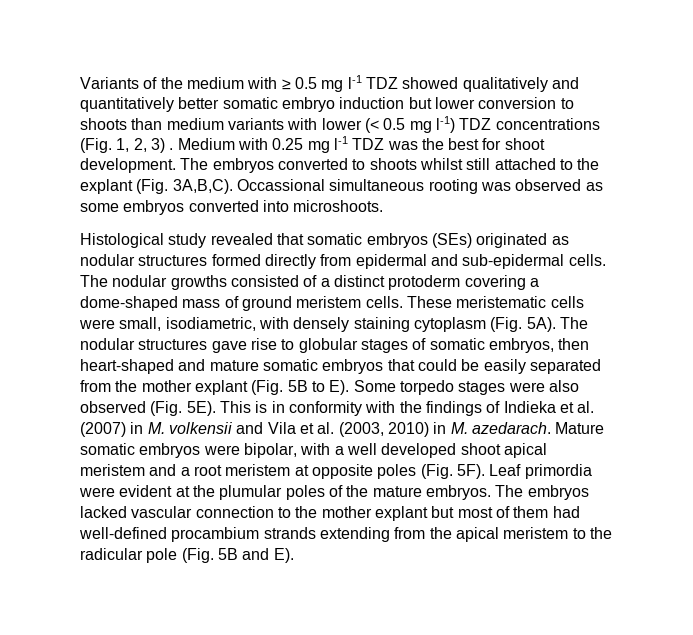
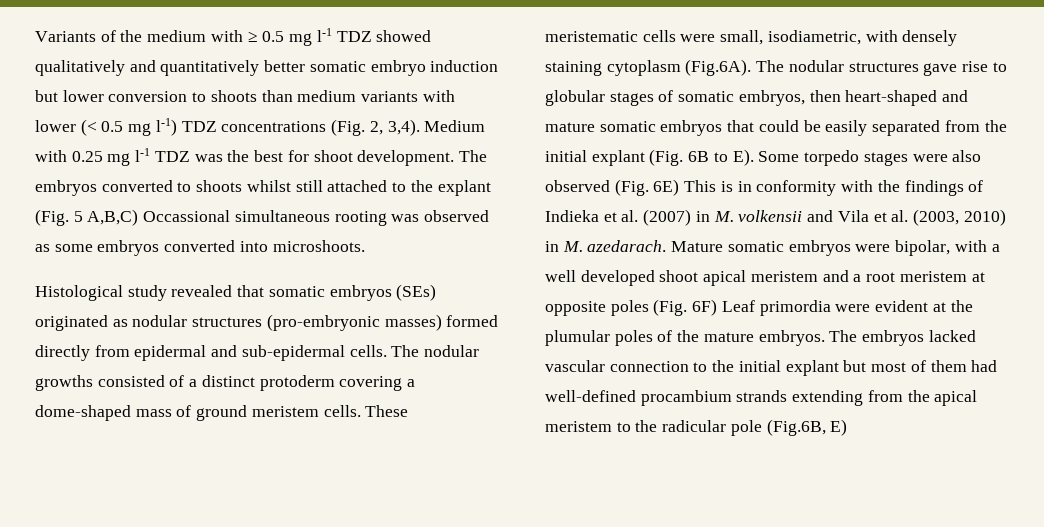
- Variants of the medium with ≥ 0.5 mg l-1 TDZ showed qualitatively and quantitatively better somatic embryo induction but lower conversion to shoots than medium variants with lower (< 0.5 mg l-1) TDZ concentrations (Fig. 1, 2, 3) .
+ Variants of the medium with ≥ 0.5 mg l-1 TDZ showed qualitatively and quantitatively better somatic embryo induction but lower conversion to shoots than medium variants with lower (< 0.5 mg l-1) TDZ concentrations (Fig. 2, 3,4).
- The embryos converted to shoots whilst still attached to the explant (Fig. 3A,B,C). Occassional simultaneous rooting was observed as some embryos converted into microshoots.
+ The embryos converted to shoots whilst still attached to the explant (Fig. 5 A,B,C) Occassional simultaneous rooting was observed as some embryos converted into microshoots.
- Histological study revealed that somatic embryos (SEs) originated as nodular structures formed directly from epidermal and sub-epidermal cells.
+ Histological study revealed that somatic embryos (SEs) originated as nodular structures (pro-embryonic masses) formed directly from epidermal and sub-epidermal cells.
- These meristematic cells were small, isodiametric, with densely staining cytoplasm (Fig. 5A). The nodular structures gave rise to globular stages of somatic embryos, then heart-shaped and mature somatic embryos that could be easily separated from the mother explant (Fig. 5B to E). Some torpedo stages were also observed (Fig. 5E). This is in conformity with the findings of Indieka et al. (2007) in M. volkensii and Vila et al. (2003, 2010) in M. azedarach.
+ These meristematic cells were small, isodiametric, with densely staining cytoplasm (Fig.6A). The nodular structures gave rise to globular stages of somatic embryos, then heart-shaped and mature somatic embryos that could be easily separated from the initial explant (Fig. 6B to E). Some torpedo stages were also observed (Fig. 6E) This is in conformity with the findings of Indieka et al. (2007) in M. volkensii and Vila et al. (2003, 2010) in M. azedarach.
- Mature somatic embryos were bipolar, with a well developed shoot apical meristem and a root meristem at opposite poles (Fig. 5F). Leaf primordia were evident at the plumular poles of the mature embryos.
+ Mature somatic embryos were bipolar, with a well developed shoot apical meristem and a root meristem at opposite poles (Fig. 6F) Leaf primordia were evident at the plumular poles of the mature embryos.
- The embryos lacked vascular connection to the mother explant but most of them had well-defined procambium strands extending from the apical meristem to the radicular pole (Fig. 5B and E).
+ The embryos lacked vascular connection to the initial explant but most of them had well-defined procambium strands extending from the apical meristem to the radicular pole (Fig.6B, E)

